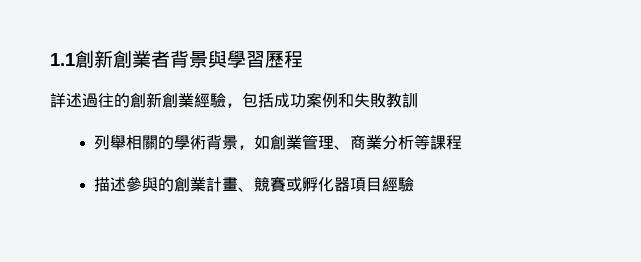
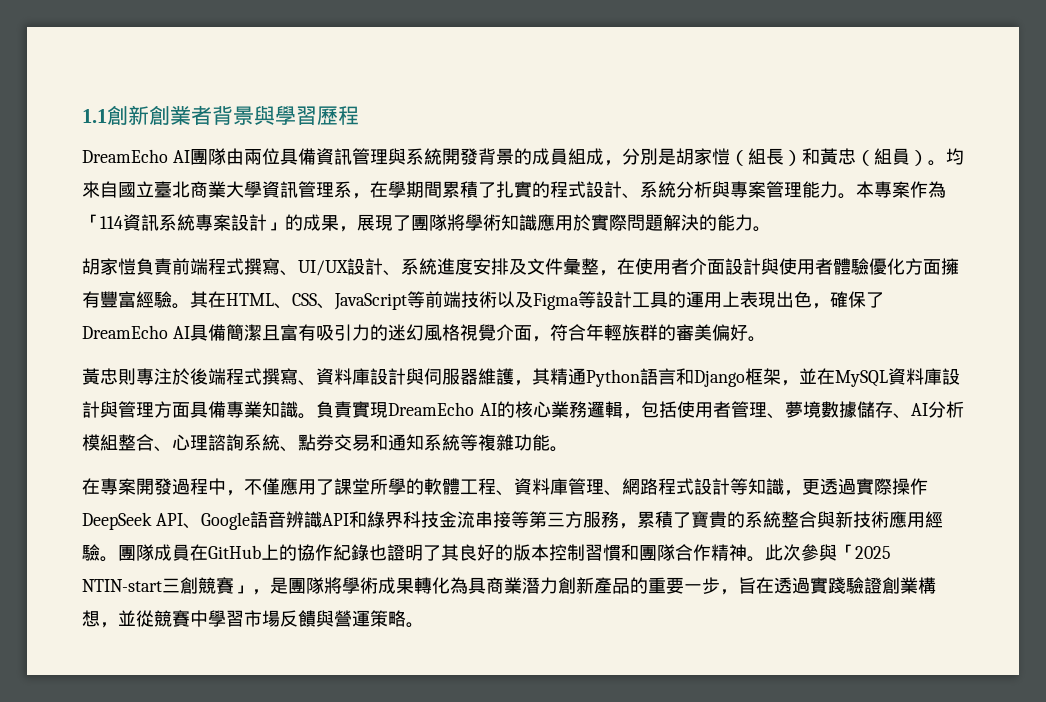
- 詳述過往的創新創業經驗，包括成功案例和失敗教訓
- 列舉相關的學術背景，如創業管理、商業分析等課程
- 描述參與的創業計畫、競賽或孵化器項目經驗
+ DreamEcho AI團隊由兩位具備資訊管理與系統開發背景的成員組成，分別是胡家愷（組長）和黃忠（組員）。均來自國立臺北商業大學資訊管理系，在學期間累積了扎實的程式設計、系統分析與專案管理能力。本專案作為「114資訊系統專案設計」的成果，展現了團隊將學術知識應用於實際問題解決的能力。
+ 胡家愷負責前端程式撰寫、UI/UX設計、系統進度安排及文件彙整，在使用者介面設計與使用者體驗優化方面擁有豐富經驗。其在HTML、CSS、JavaScript等前端技術以及Figma等設計工具的運用上表現出色，確保了DreamEcho AI具備簡潔且富有吸引力的迷幻風格視覺介面，符合年輕族群的審美偏好。
+ 黃忠則專注於後端程式撰寫、資料庫設計與伺服器維護，其精通Python語言和Django框架，並在MySQL資料庫設計與管理方面具備專業知識。負責實現DreamEcho AI的核心業務邏輯，包括使用者管理、夢境數據儲存、AI分析模組整合、心理諮詢系統、點券交易和通知系統等複雜功能。
+ 在專案開發過程中，不僅應用了課堂所學的軟體工程、資料庫管理、網路程式設計等知識，更透過實際操作DeepSeek API、Google語音辨識API和綠界科技金流串接等第三方服務，累積了寶貴的系統整合與新技術應用經驗。團隊成員在GitHub上的協作紀錄也證明了其良好的版本控制習慣和團隊合作精神。此次參與「2025 NTIN-start三創競賽」，是團隊將學術成果轉化為具商業潛力創新產品的重要一步，旨在透過實踐驗證創業構想，並從競賽中學習市場反饋與營運策略。

